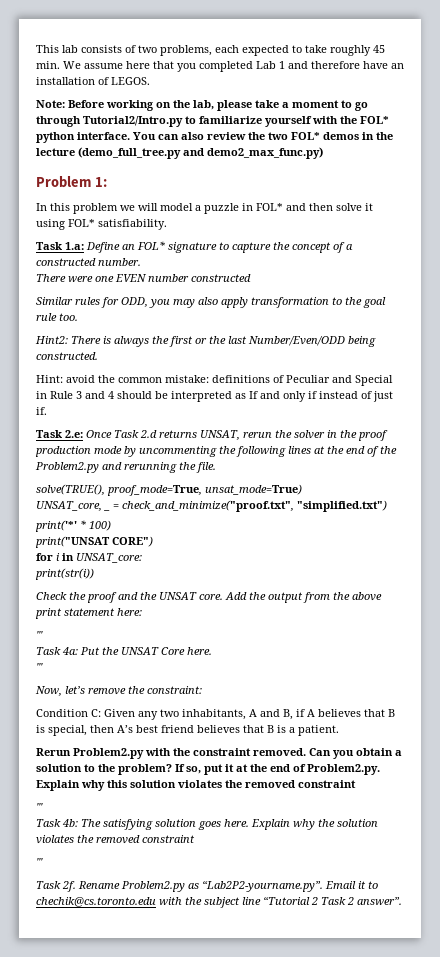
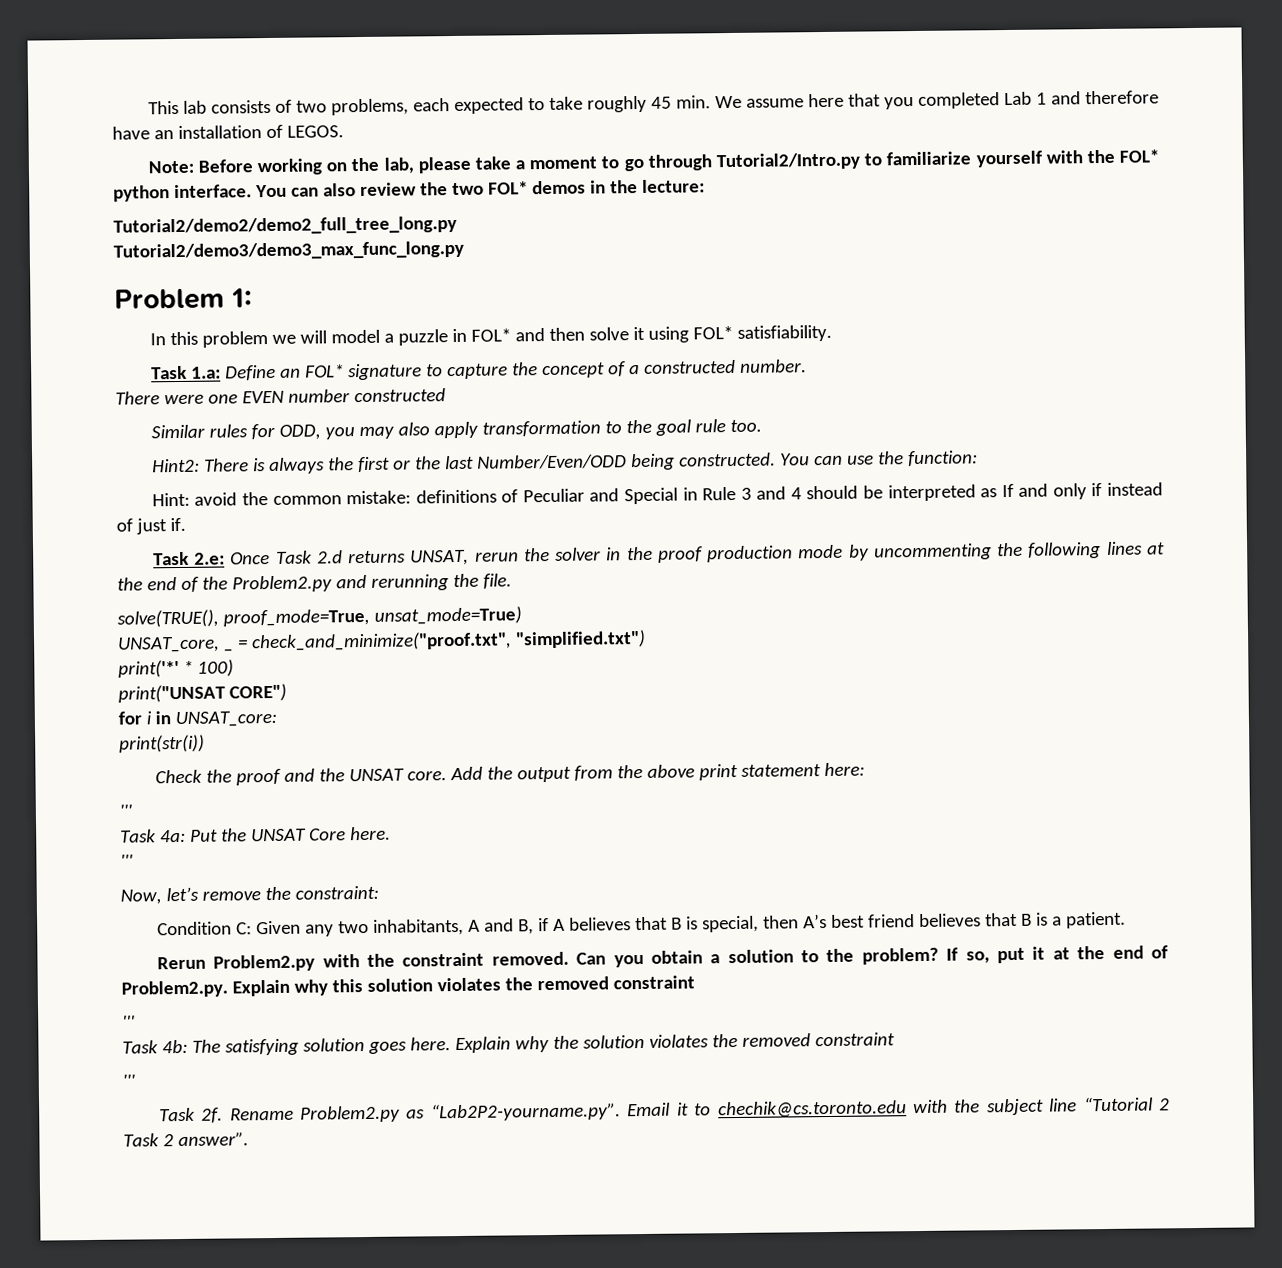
- You can also review the two FOL* demos in the lecture (demo_full_tree.py and demo2_max_func.py)
+ You can also review the two FOL* demos in the lecture:
+ Tutorial2/demo2/demo2_full_tree_long.py
+ Tutorial2/demo3/demo3_max_func_long.py
+ You can use the function:

